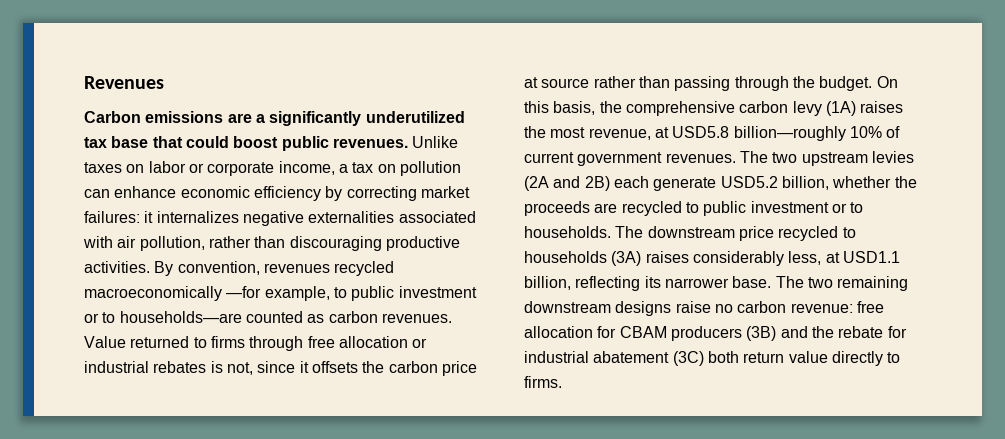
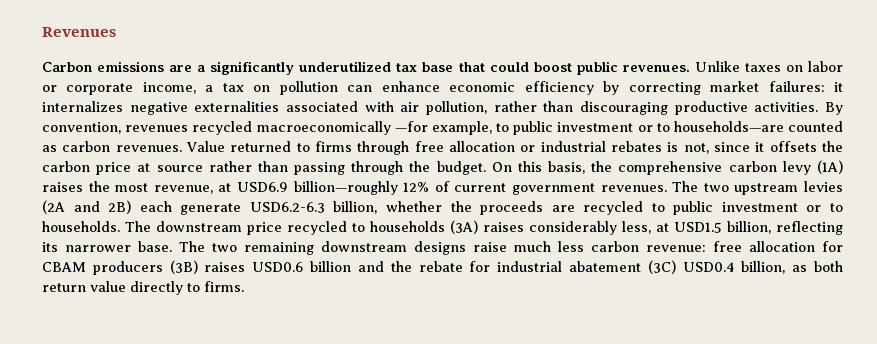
- On this basis, the comprehensive carbon levy (1A) raises the most revenue, at USD5.8 billion—roughly 10% of current government revenues.
+ On this basis, the comprehensive carbon levy (1A) raises the most revenue, at USD6.9 billion—roughly 12% of current government revenues.
- The two upstream levies (2A and 2B) each generate USD5.2 billion, whether the proceeds are recycled to public investment or to households.
+ The two upstream levies (2A and 2B) each generate USD6.2-6.3 billion, whether the proceeds are recycled to public investment or to households.
- The downstream price recycled to households (3A) raises considerably less, at USD1.1 billion, reflecting its narrower base.
+ The downstream price recycled to households (3A) raises considerably less, at USD1.5 billion, reflecting its narrower base.
- The two remaining downstream designs raise no carbon revenue: free allocation for CBAM producers (3B) and the rebate for industrial abatement (3C) both return value directly to firms.
+ The two remaining downstream designs raise much less carbon revenue: free allocation for CBAM producers (3B) raises USD0.6 billion and the rebate for industrial abatement (3C) USD0.4 billion, as both return value directly to firms.

